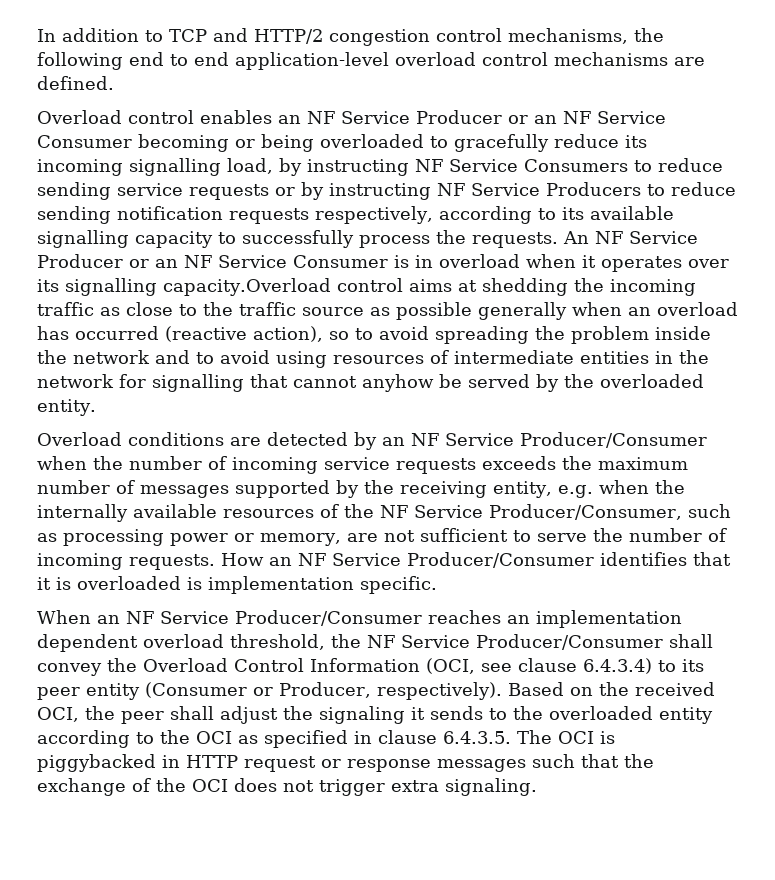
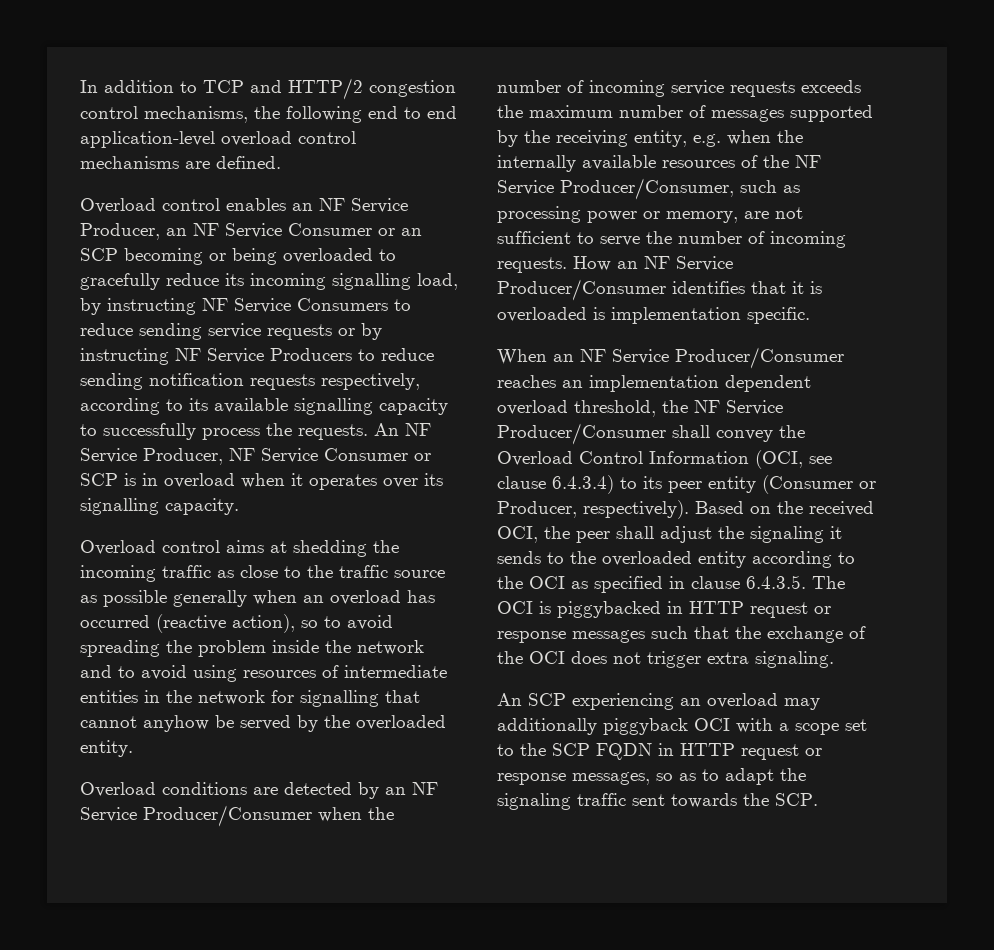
- Overload control enables an NF Service Producer or an NF Service Consumer becoming or being overloaded to gracefully reduce its incoming signalling load, by instructing NF Service Consumers to reduce sending service requests or by instructing NF Service Producers to reduce sending notification requests respectively, according to its available signalling capacity to successfully process the requests.
+ Overload control enables an NF Service Producer, an NF Service Consumer or an SCP becoming or being overloaded to gracefully reduce its incoming signalling load, by instructing NF Service Consumers to reduce sending service requests or by instructing NF Service Producers to reduce sending notification requests respectively, according to its available signalling capacity to successfully process the requests.
- An NF Service Producer or an NF Service Consumer is in overload when it operates over its signalling capacity.Overload control aims at shedding the incoming traffic as close to the traffic source as possible generally when an overload has occurred (reactive action), so to avoid spreading the problem inside the network and to avoid using resources of intermediate entities in the network for signalling that cannot anyhow be served by the overloaded entity.
+ An NF Service Producer, NF Service Consumer or SCP is in overload when it operates over its signalling capacity.
+ Overload control aims at shedding the incoming traffic as close to the traffic source as possible generally when an overload has occurred (reactive action), so to avoid spreading the problem inside the network and to avoid using resources of intermediate entities in the network for signalling that cannot anyhow be served by the overloaded entity.
+ An SCP experiencing an overload may additionally piggyback OCI with a scope set to the SCP FQDN in HTTP request or response messages, so as to adapt the signaling traffic sent towards the SCP.

